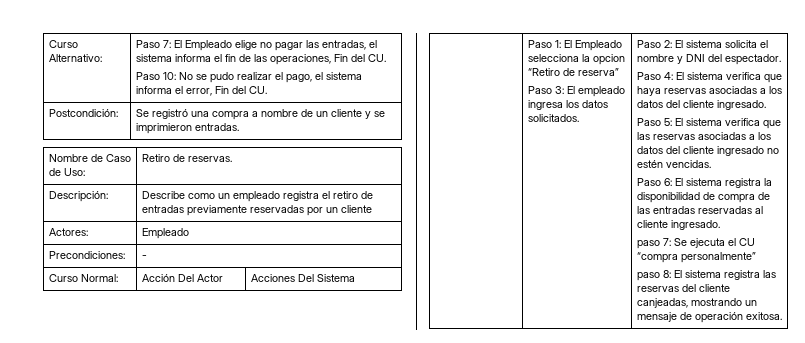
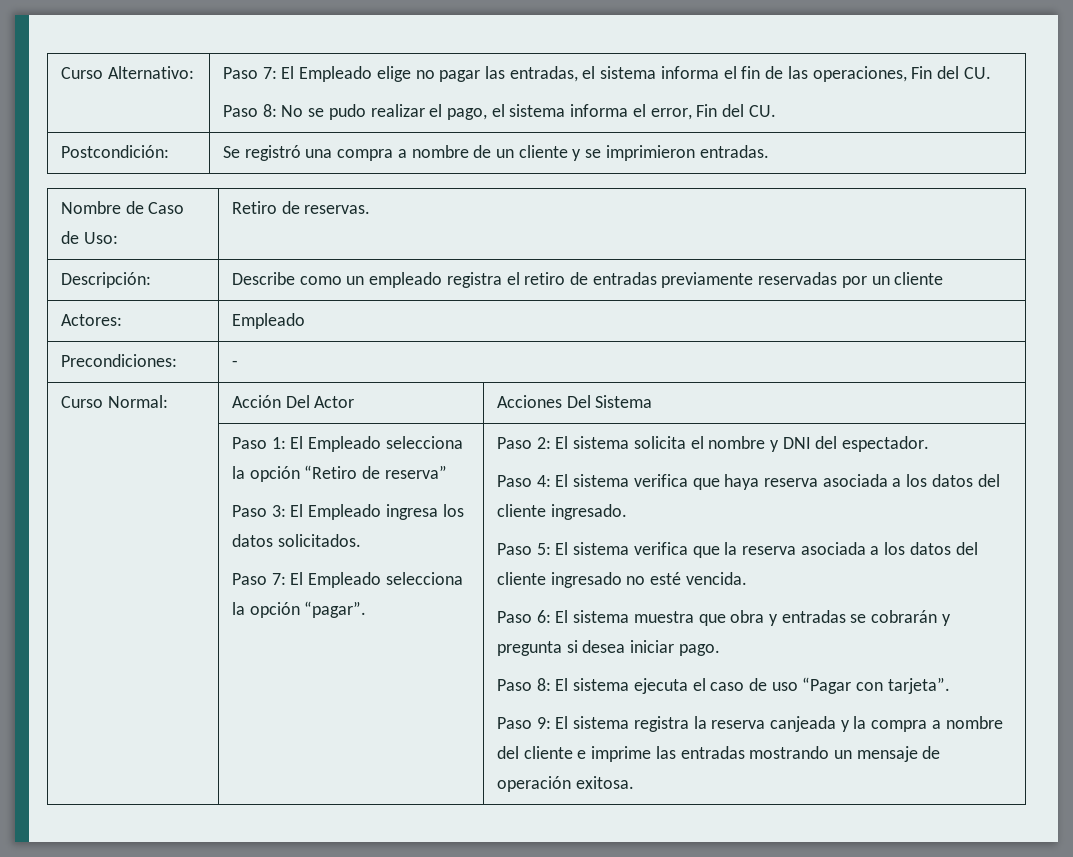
  Curso Alternativo: | Paso 7: El Empleado elige no pagar las entradas, el sistema informa el fin de las operaciones, Fin del CU.
- Paso 10: No se pudo realizar el pago, el sistema informa el error, Fin del CU.
+ Paso 8: No se pudo realizar el pago, el sistema informa el error, Fin del CU.
- Paso 1: El Empleado selecciona la opcion “Retiro de reserva”
+ Paso 1: El Empleado selecciona la opción “Retiro de reserva”
- Paso 3: El empleado ingresa los datos solicitados.
+ Paso 3: El Empleado ingresa los datos solicitados.
+ Paso 7: El Empleado selecciona la opción “pagar”.
- Paso 4: El sistema verifica que haya reservas asociadas a los datos del cliente ingresado.
+ Paso 4: El sistema verifica que haya reserva asociada a los datos del cliente ingresado.
- Paso 5: El sistema verifica que las reservas asociadas a los datos del cliente ingresado no estén vencidas.
+ Paso 5: El sistema verifica que la reserva asociada a los datos del cliente ingresado no esté vencida.
- Paso 6: El sistema registra la disponibilidad de compra de las entradas reservadas al cliente ingresado.
- paso 7: Se ejecuta el CU “compra personalmente”
- paso 8: El sistema registra las reservas del cliente canjeadas, mostrando un mensaje de operación exitosa.
+ Paso 6: El sistema muestra que obra y entradas se cobrarán y pregunta si desea iniciar pago.
+ Paso 8: El sistema ejecuta el caso de uso “Pagar con tarjeta”.
+ Paso 9: El sistema registra la reserva canjeada y la compra a nombre del cliente e imprime las entradas mostrando un mensaje de operación exitosa.

